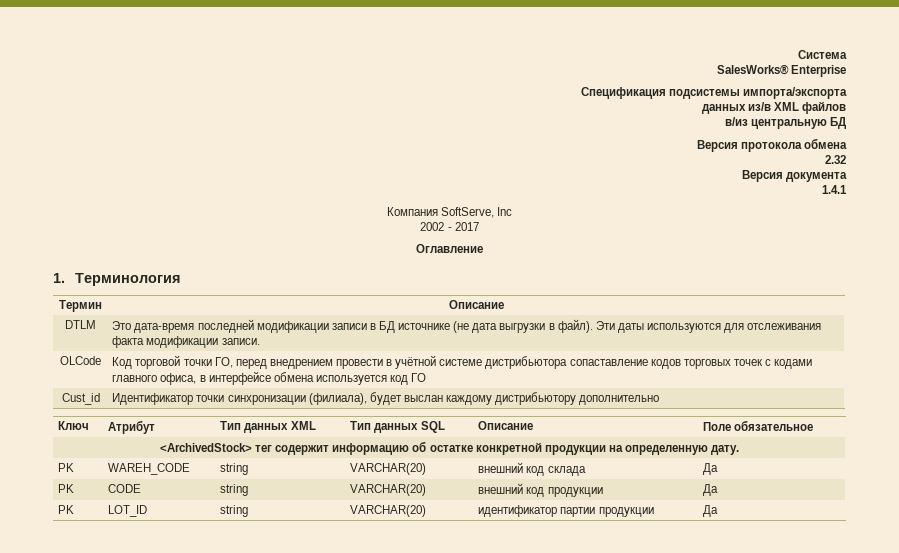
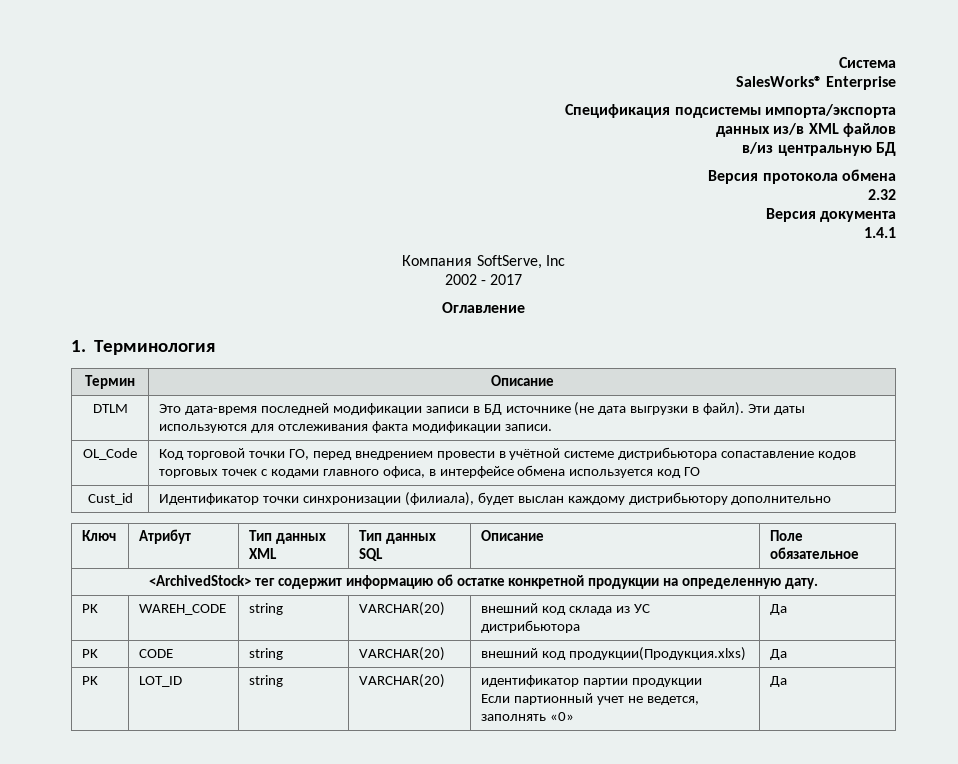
- OLCode | Код торговой точки ГО, перед внедрением провести в учётной системе дистрибьютора сопаставление кодов торговых точек с кодами главного офиса, в интерфейсе обмена используется код ГО
+ OL_Code | Код торговой точки ГО, перед внедрением провести в учётной системе дистрибьютора сопаставление кодов торговых точек с кодами главного офиса, в интерфейсе обмена используется код ГО
- PK | WAREH_CODE | string | VARCHAR(20) | внешний код склада | Да
+ PK | WAREH_CODE | string | VARCHAR(20) | внешний код склада из УС дистрибьютора | Да
- PK | CODE | string | VARCHAR(20) | внешний код продукции | Да
+ PK | CODE | string | VARCHAR(20) | внешний код продукции(Продукция.xlxs) | Да
- PK | LOT_ID | string | VARCHAR(20) | идентификатор партии продукции | Да
+ PK | LOT_ID | string | VARCHAR(20) | идентификатор партии продукции
+ Если партионный учет не ведется, заполнять «0» | Да

